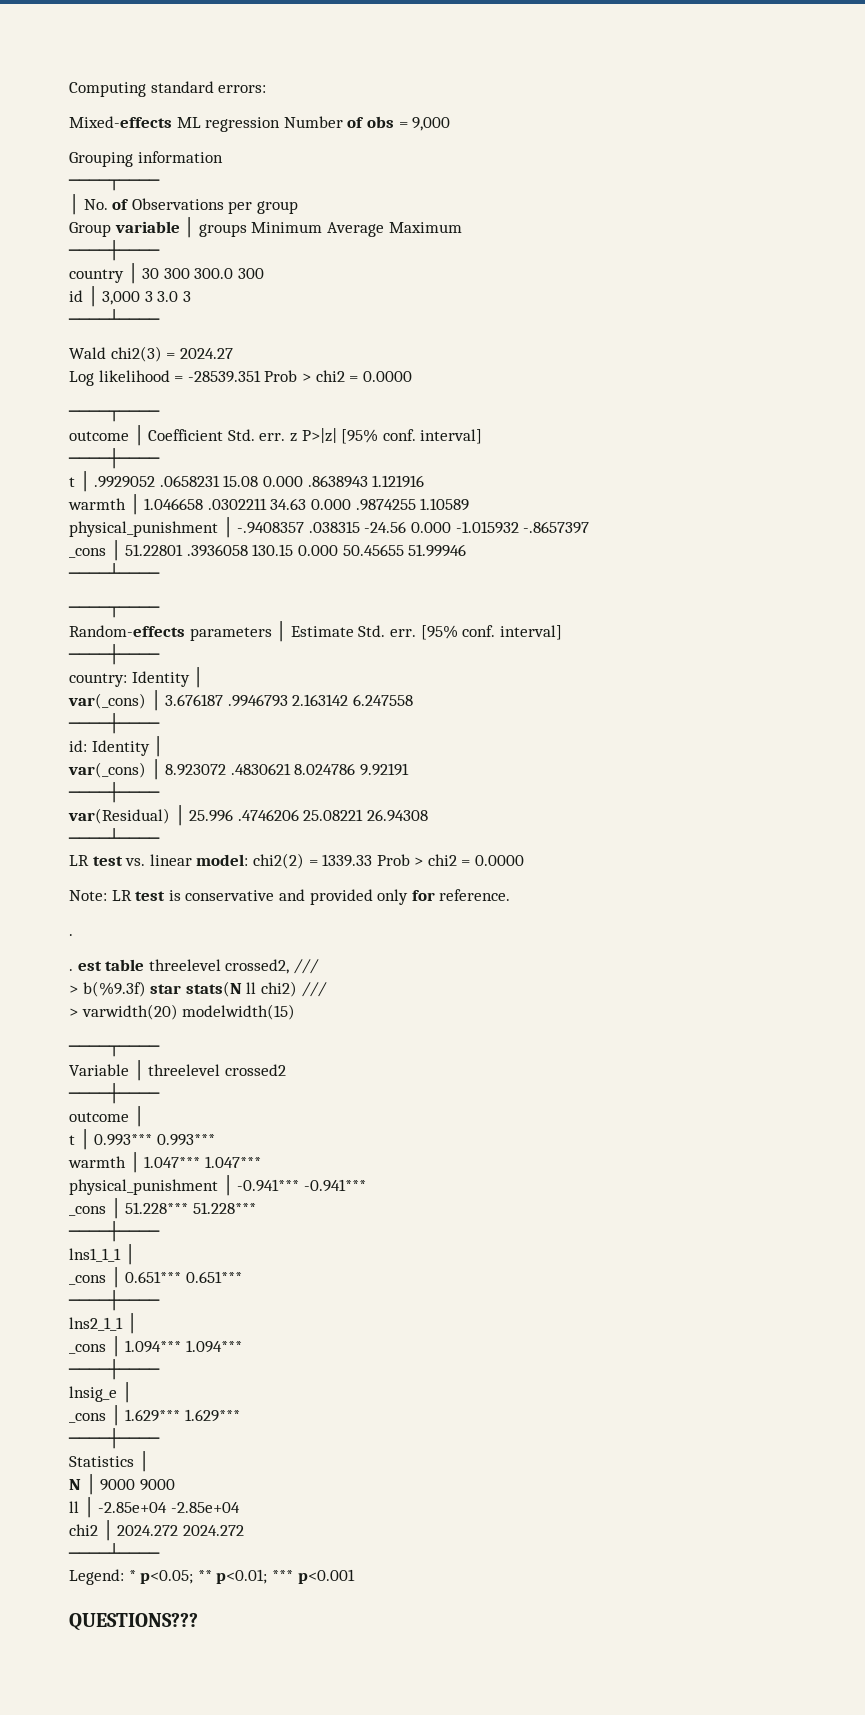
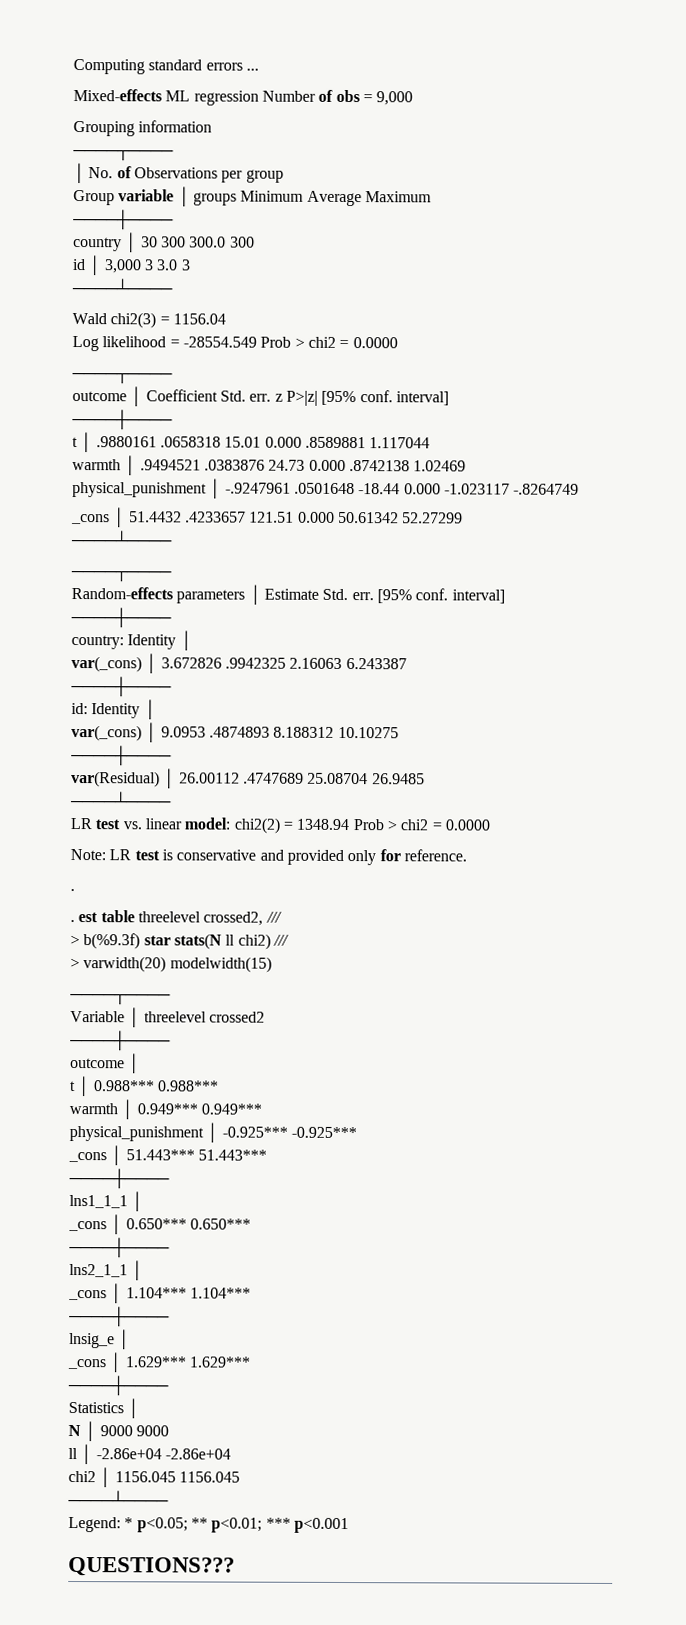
- Computing standard errors:
+ Computing standard errors ...
- Wald chi2(3) = 2024.27
+ Wald chi2(3) = 1156.04
- Log likelihood = -28539.351 Prob > chi2 = 0.0000
+ Log likelihood = -28554.549 Prob > chi2 = 0.0000
- t │ .9929052 .0658231 15.08 0.000 .8638943 1.121916
- warmth │ 1.046658 .0302211 34.63 0.000 .9874255 1.10589
- physical_punishment │ -.9408357 .038315 -24.56 0.000 -1.015932 -.8657397
- _cons │ 51.22801 .3936058 130.15 0.000 50.45655 51.99946
+ t │ .9880161 .0658318 15.01 0.000 .8589881 1.117044
+ warmth │ .9494521 .0383876 24.73 0.000 .8742138 1.02469
+ physical_punishment │ -.9247961 .0501648 -18.44 0.000 -1.023117 -.8264749
+ _cons │ 51.4432 .4233657 121.51 0.000 50.61342 52.27299
- var(_cons) │ 3.676187 .9946793 2.163142 6.247558
+ var(_cons) │ 3.672826 .9942325 2.16063 6.243387
- var(_cons) │ 8.923072 .4830621 8.024786 9.92191
+ var(_cons) │ 9.0953 .4874893 8.188312 10.10275
- var(Residual) │ 25.996 .4746206 25.08221 26.94308
+ var(Residual) │ 26.00112 .4747689 25.08704 26.9485
- LR test vs. linear model: chi2(2) = 1339.33 Prob > chi2 = 0.0000
+ LR test vs. linear model: chi2(2) = 1348.94 Prob > chi2 = 0.0000
- t │ 0.993*** 0.993***
- warmth │ 1.047*** 1.047***
- physical_punishment │ -0.941*** -0.941***
- _cons │ 51.228*** 51.228***
+ t │ 0.988*** 0.988***
+ warmth │ 0.949*** 0.949***
+ physical_punishment │ -0.925*** -0.925***
+ _cons │ 51.443*** 51.443***
- _cons │ 0.651*** 0.651***
+ _cons │ 0.650*** 0.650***
- _cons │ 1.094*** 1.094***
+ _cons │ 1.104*** 1.104***
- ll │ -2.85e+04 -2.85e+04
+ ll │ -2.86e+04 -2.86e+04
- chi2 │ 2024.272 2024.272
+ chi2 │ 1156.045 1156.045

